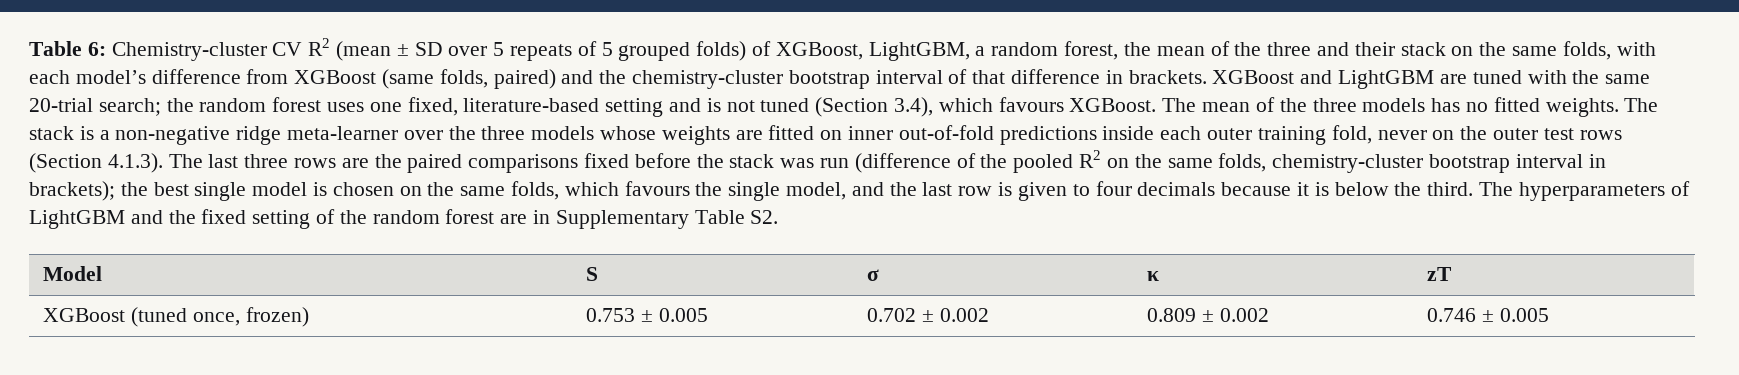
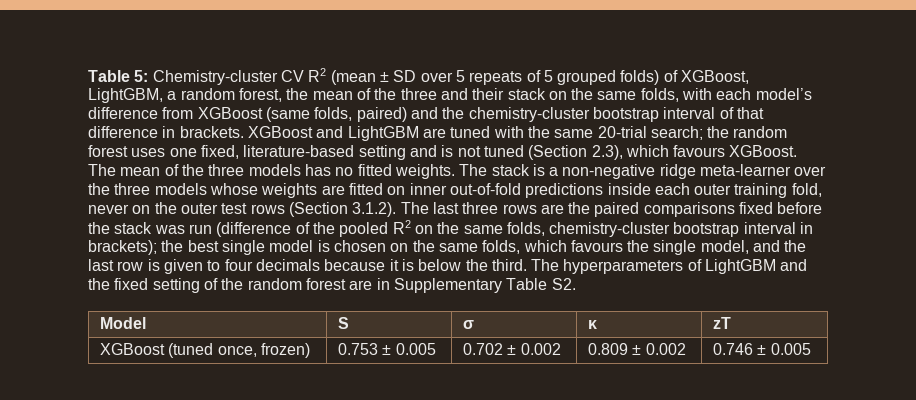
- Table 6: Chemistry-cluster CV R2 (mean ± SD over 5 repeats of 5 grouped folds) of XGBoost, LightGBM, a random forest, the mean of the three and their stack on the same folds, with each model’s difference from XGBoost (same folds, paired) and the chemistry-cluster bootstrap interval of that difference in brackets.
+ Table 5: Chemistry-cluster CV R2 (mean ± SD over 5 repeats of 5 grouped folds) of XGBoost, LightGBM, a random forest, the mean of the three and their stack on the same folds, with each model’s difference from XGBoost (same folds, paired) and the chemistry-cluster bootstrap interval of that difference in brackets.
- XGBoost and LightGBM are tuned with the same 20-trial search; the random forest uses one fixed, literature-based setting and is not tuned (Section 3.4), which favours XGBoost.
+ XGBoost and LightGBM are tuned with the same 20-trial search; the random forest uses one fixed, literature-based setting and is not tuned (Section 2.3), which favours XGBoost.
- The stack is a non-negative ridge meta-learner over the three models whose weights are fitted on inner out-of-fold predictions inside each outer training fold, never on the outer test rows (Section 4.1.3). The last three rows are the paired comparisons fixed before the stack was run (difference of the pooled R2 on the same folds, chemistry-cluster bootstrap interval in brackets);
+ The stack is a non-negative ridge meta-learner over the three models whose weights are fitted on inner out-of-fold predictions inside each outer training fold, never on the outer test rows (Section 3.1.2). The last three rows are the paired comparisons fixed before the stack was run (difference of the pooled R2 on the same folds, chemistry-cluster bootstrap interval in brackets);

